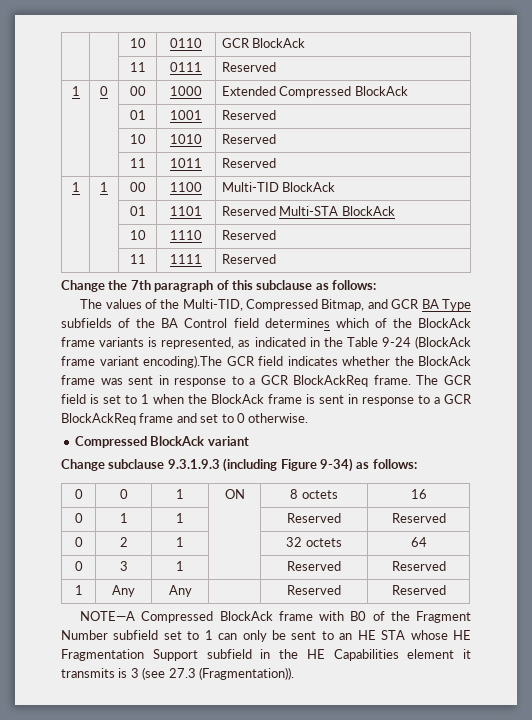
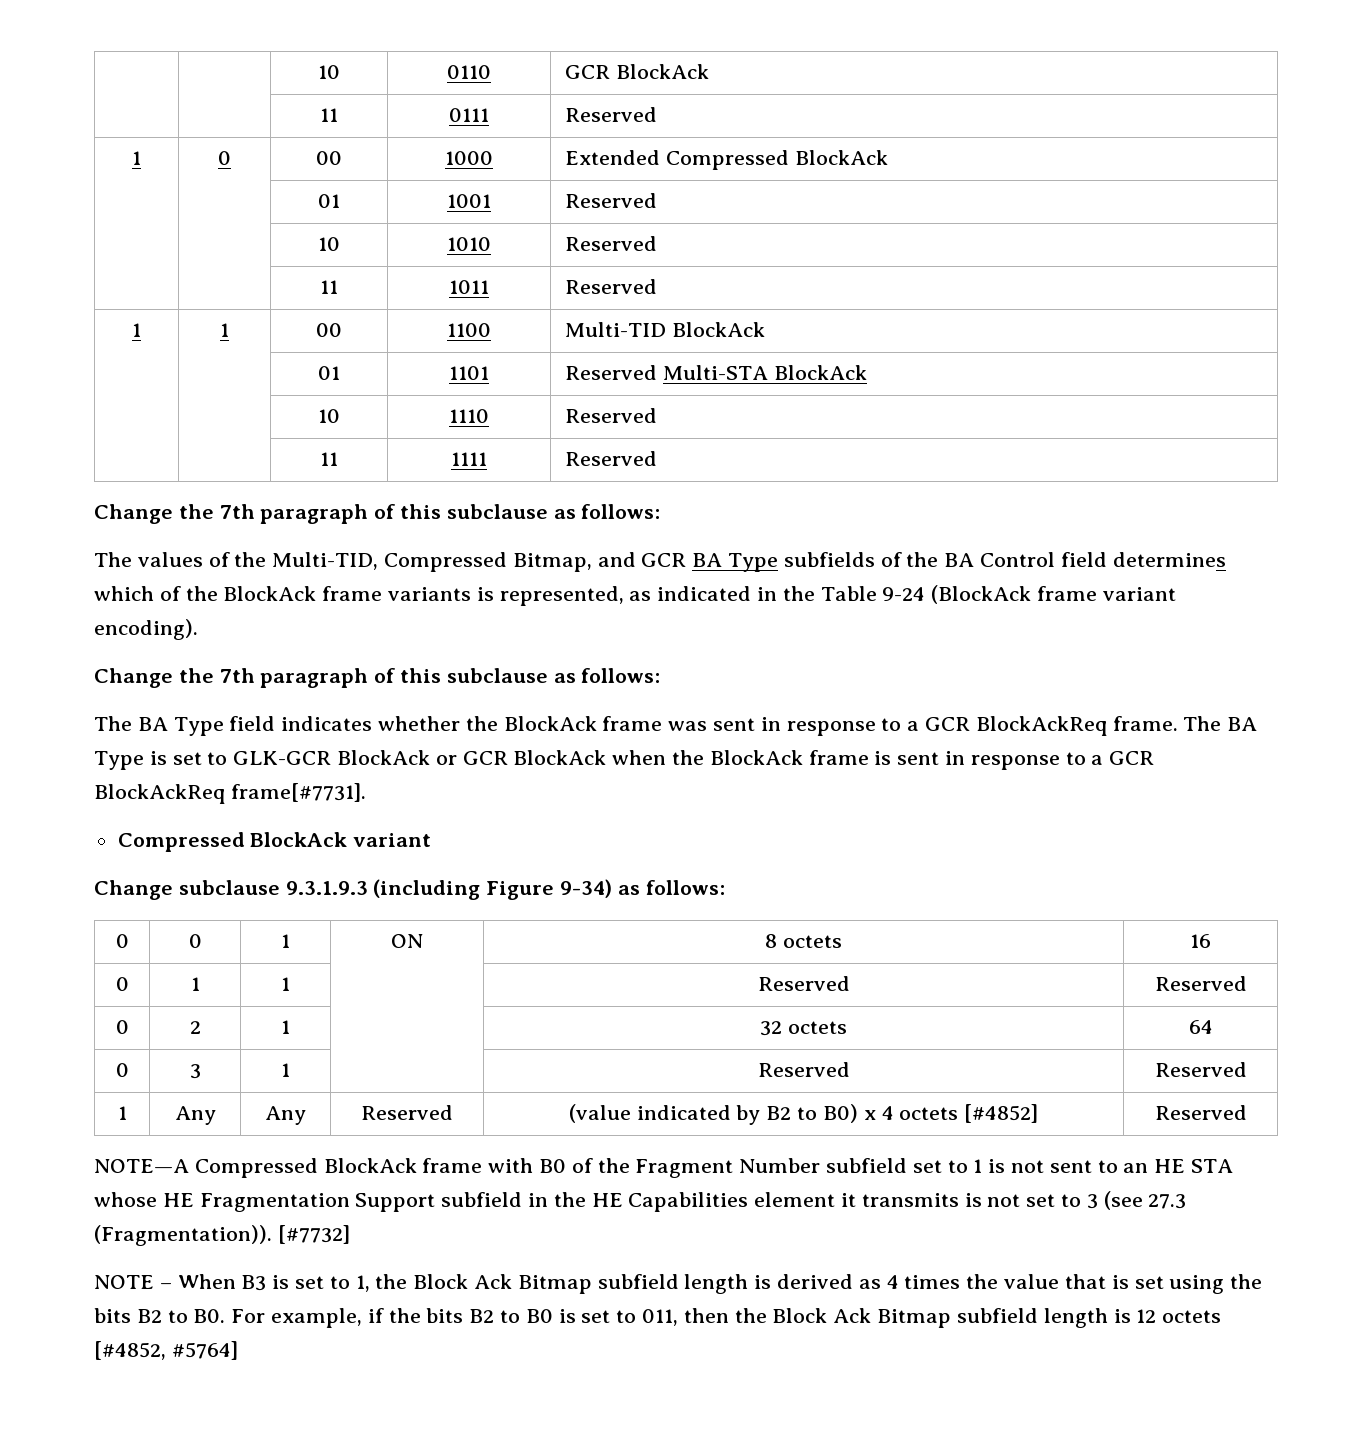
- The values of the Multi-TID, Compressed Bitmap, and GCR BA Type subfields of the BA Control field determines which of the BlockAck frame variants is represented, as indicated in the Table 9-24 (BlockAck frame variant encoding).The GCR field indicates whether the BlockAck frame was sent in response to a GCR BlockAckReq frame.
+ The values of the Multi-TID, Compressed Bitmap, and GCR BA Type subfields of the BA Control field determines which of the BlockAck frame variants is represented, as indicated in the Table 9-24 (BlockAck frame variant encoding).
+ Change the 7th paragraph of this subclause as follows:
+ The BA Type field indicates whether the BlockAck frame was sent in response to a GCR BlockAckReq frame.
- The GCR field is set to 1 when the BlockAck frame is sent in response to a GCR BlockAckReq frame and set to 0 otherwise.
+ The BA Type is set to GLK-GCR BlockAck or GCR BlockAck when the BlockAck frame is sent in response to a GCR BlockAckReq frame[#7731].
- 1 | Any | Any | | Reserved | Reserved
+ 1 | Any | Any | Reserved | (value indicated by B2 to B0) x 4 octets [#4852] | Reserved
- NOTE—A Compressed BlockAck frame with B0 of the Fragment Number subfield set to 1 can only be sent to an HE STA whose HE Fragmentation Support subfield in the HE Capabilities element it transmits is 3 (see 27.3 (Fragmentation)).
+ NOTE—A Compressed BlockAck frame with B0 of the Fragment Number subfield set to 1 is not sent to an HE STA whose HE Fragmentation Support subfield in the HE Capabilities element it transmits is not set to 3 (see 27.3 (Fragmentation)).
+ [#7732]
+ NOTE – When B3 is set to 1, the Block Ack Bitmap subfield length is derived as 4 times the value that is set using the bits B2 to B0. For example, if the bits B2 to B0 is set to 011, then the Block Ack Bitmap subfield length is 12 octets [#4852, #5764]

